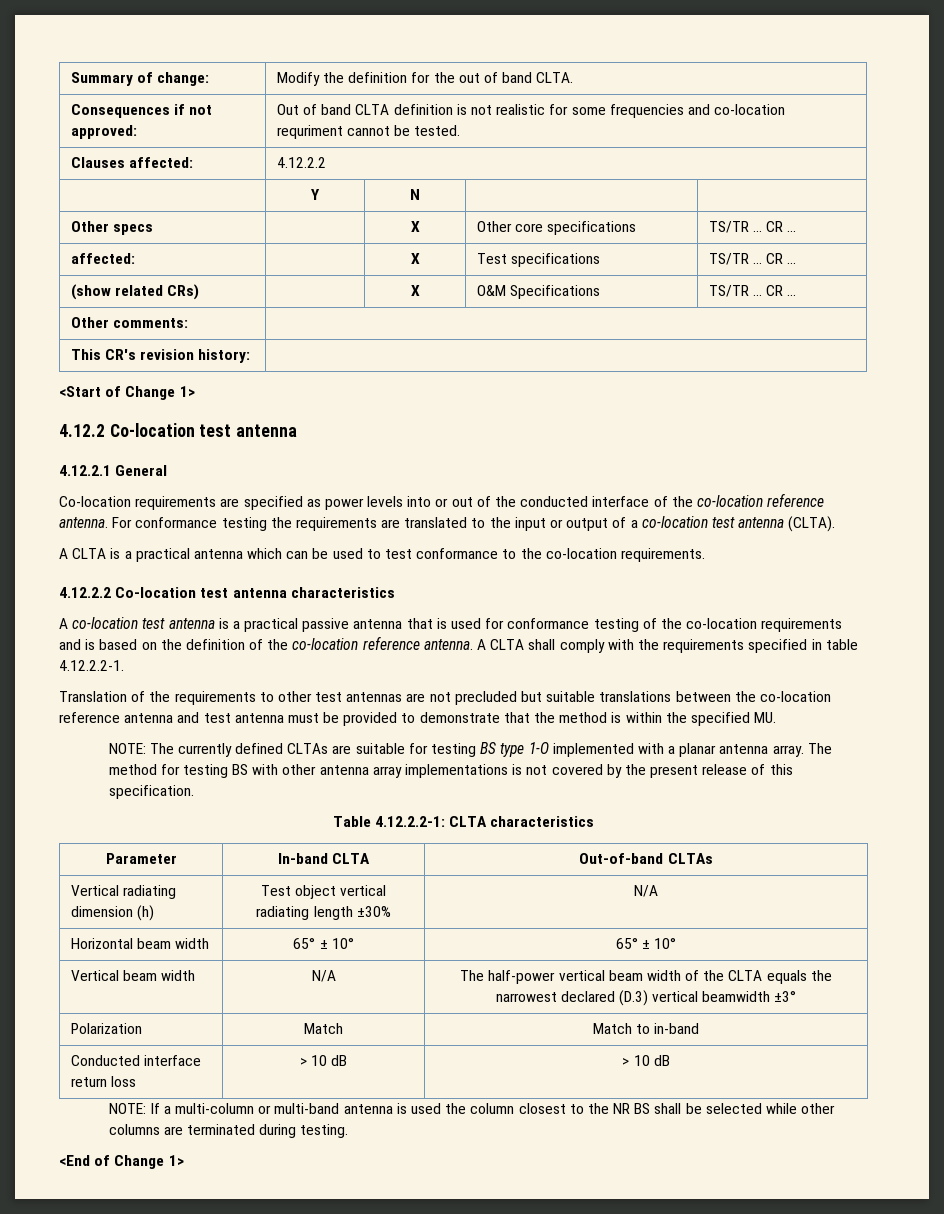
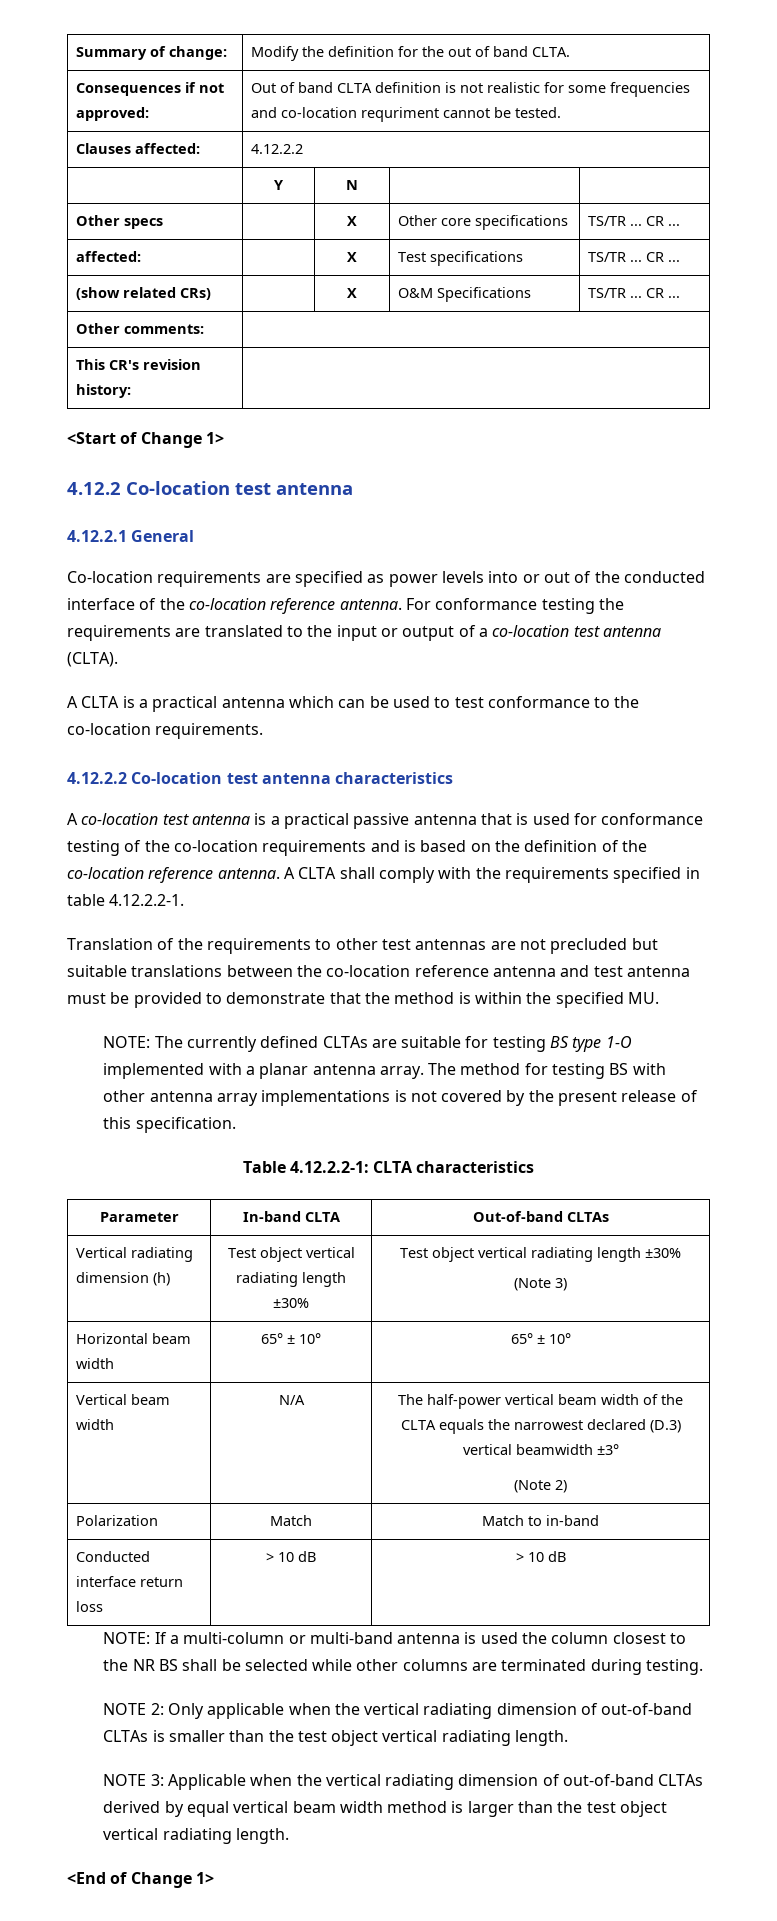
- Vertical radiating dimension (h) | Test object vertical radiating length ±30% | N/A
+ Vertical radiating dimension (h) | Test object vertical radiating length ±30% | Test object vertical radiating length ±30%
+ (Note 3)
  Vertical beam width | N/A | The half-power vertical beam width of the CLTA equals the narrowest declared (D.3) vertical beamwidth ±3°
+ (Note 2)
+ NOTE 2: Only applicable when the vertical radiating dimension of out-of-band CLTAs is smaller than the test object vertical radiating length.
+ NOTE 3: Applicable when the vertical radiating dimension of out-of-band CLTAs derived by equal vertical beam width method is larger than the test object vertical radiating length.

